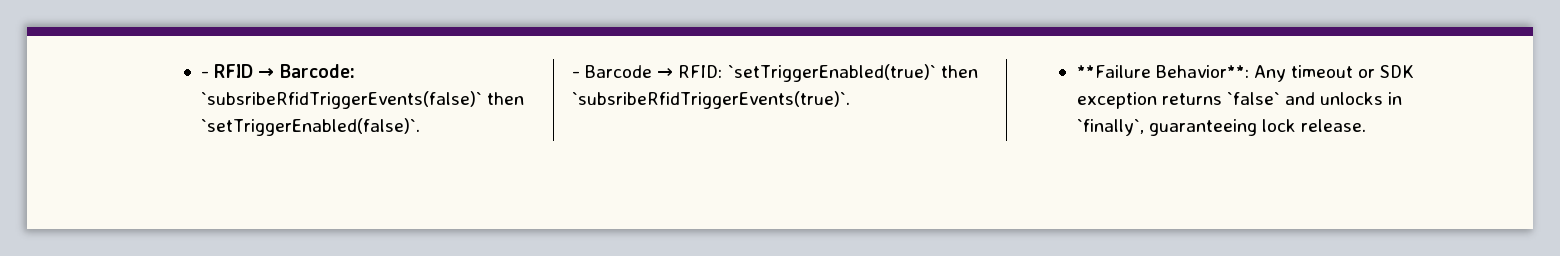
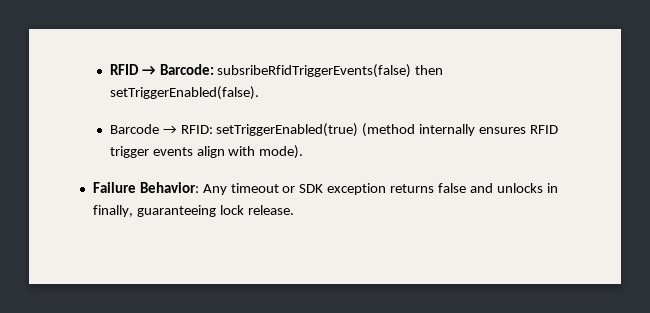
- - RFID → Barcode: `subsribeRfidTriggerEvents(false)` then `setTriggerEnabled(false)`.
- - Barcode → RFID: `setTriggerEnabled(true)` then `subsribeRfidTriggerEvents(true)`.
- **Failure Behavior**: Any timeout or SDK exception returns `false` and unlocks in `finally`, guaranteeing lock release.
+ RFID → Barcode: subsribeRfidTriggerEvents(false) then setTriggerEnabled(false).
+ Barcode → RFID: setTriggerEnabled(true) (method internally ensures RFID trigger events align with mode).
+ Failure Behavior: Any timeout or SDK exception returns false and unlocks in finally, guaranteeing lock release.

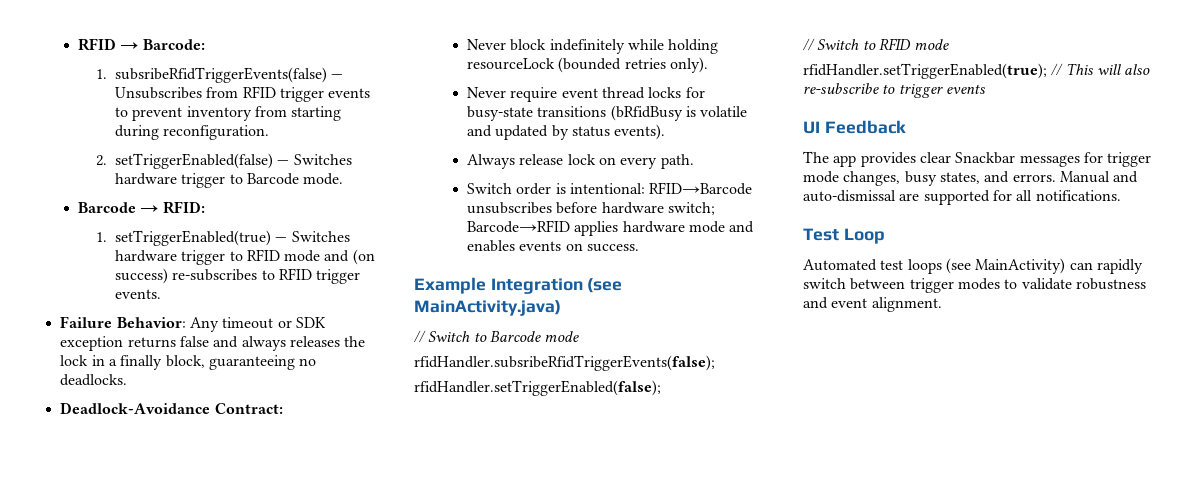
- RFID → Barcode: subsribeRfidTriggerEvents(false) then setTriggerEnabled(false).
- Barcode → RFID: setTriggerEnabled(true) (method internally ensures RFID trigger events align with mode).
+ RFID → Barcode:
+ 1. subsribeRfidTriggerEvents(false) — Unsubscribes from RFID trigger events to prevent inventory from starting during reconfiguration.
+ 2. setTriggerEnabled(false) — Switches hardware trigger to Barcode mode.
+ Barcode → RFID:
+ 1. setTriggerEnabled(true) — Switches hardware trigger to RFID mode and (on success) re-subscribes to RFID trigger events.
- Failure Behavior: Any timeout or SDK exception returns false and unlocks in finally, guaranteeing lock release.
+ Failure Behavior: Any timeout or SDK exception returns false and always releases the lock in a finally block, guaranteeing no deadlocks.
+ Deadlock-Avoidance Contract:
+ Never block indefinitely while holding resourceLock (bounded retries only).
+ Never require event thread locks for busy-state transitions (bRfidBusy is volatile and updated by status events).
+ Always release lock on every path.
+ Switch order is intentional: RFID→Barcode unsubscribes before hardware switch; Barcode→RFID applies hardware mode and enables events on success.
+ Example Integration (see MainActivity.java)
+ // Switch to Barcode mode
+ rfidHandler.subsribeRfidTriggerEvents(false);
+ rfidHandler.setTriggerEnabled(false);
+ // Switch to RFID mode
+ rfidHandler.setTriggerEnabled(true); // This will also re-subscribe to trigger events
+ UI Feedback
+ The app provides clear Snackbar messages for trigger mode changes, busy states, and errors. Manual and auto-dismissal are supported for all notifications.
+ Test Loop
+ Automated test loops (see MainActivity) can rapidly switch between trigger modes to validate robustness and event alignment.

